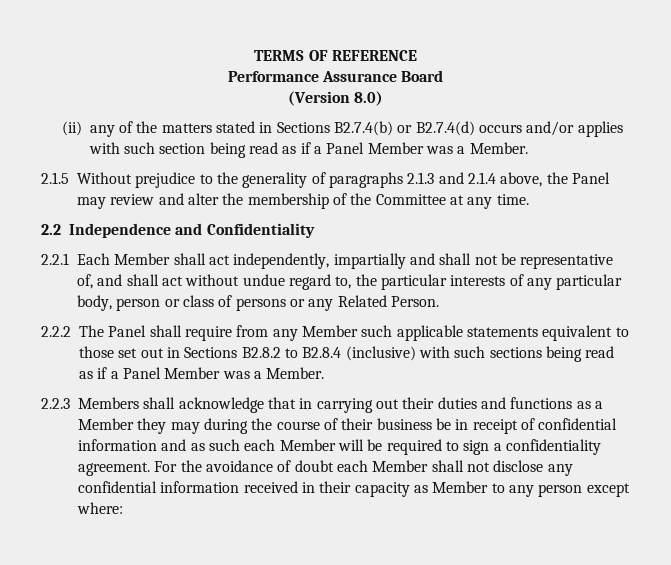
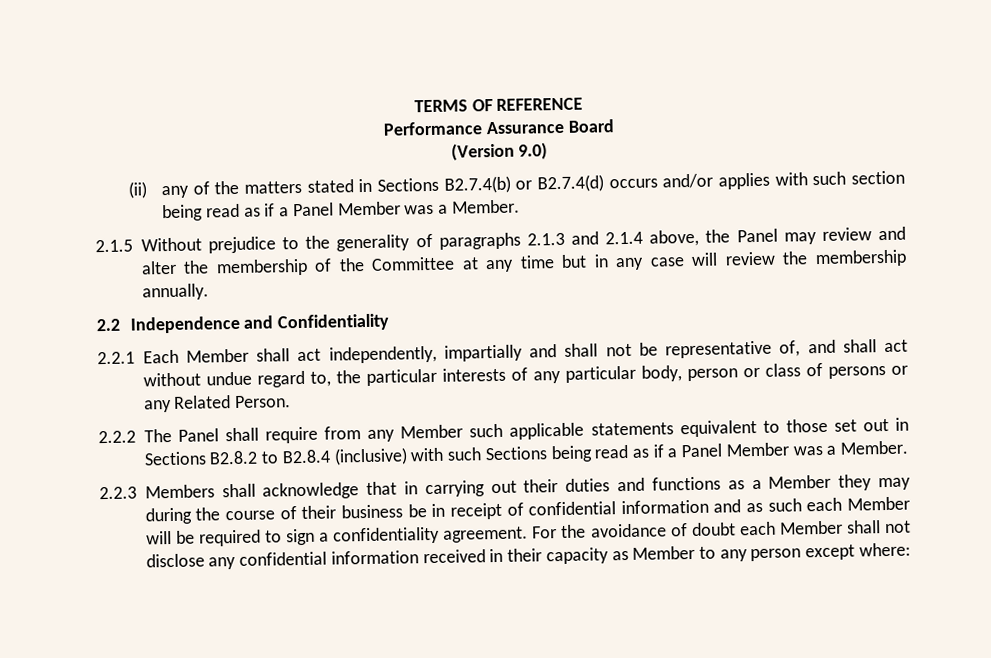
- (Version 8.0)
+ (Version 9.0)
- 2.1.5 Without prejudice to the generality of paragraphs 2.1.3 and 2.1.4 above, the Panel may review and alter the membership of the Committee at any time.
+ 2.1.5 Without prejudice to the generality of paragraphs 2.1.3 and 2.1.4 above, the Panel may review and alter the membership of the Committee at any time but in any case will review the membership annually.
- 2.2.2 The Panel shall require from any Member such applicable statements equivalent to those set out in Sections B2.8.2 to B2.8.4 (inclusive) with such sections being read as if a Panel Member was a Member.
+ 2.2.2 The Panel shall require from any Member such applicable statements equivalent to those set out in Sections B2.8.2 to B2.8.4 (inclusive) with such Sections being read as if a Panel Member was a Member.

